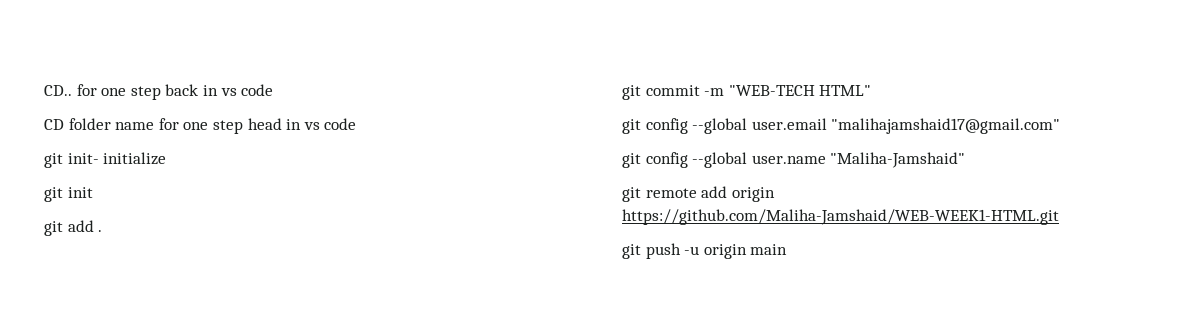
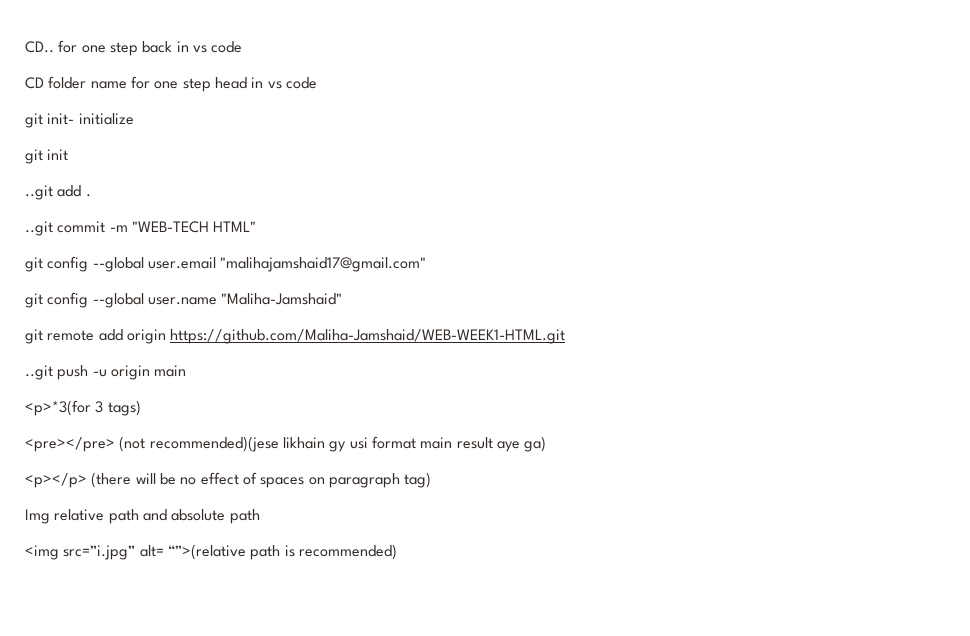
- git add .
+ ..git add .
- git commit -m "WEB-TECH HTML"
+ ..git commit -m "WEB-TECH HTML"
- git push -u origin main
+ ..git push -u origin main
+ <p>*3(for 3 tags)
+ <pre></pre> (not recommended)(jese likhain gy usi format main result aye ga)
+ <p></p> (there will be no effect of spaces on paragraph tag)
+ Img relative path and absolute path
+ <img src=”i.jpg” alt= “”>(relative path is recommended)

